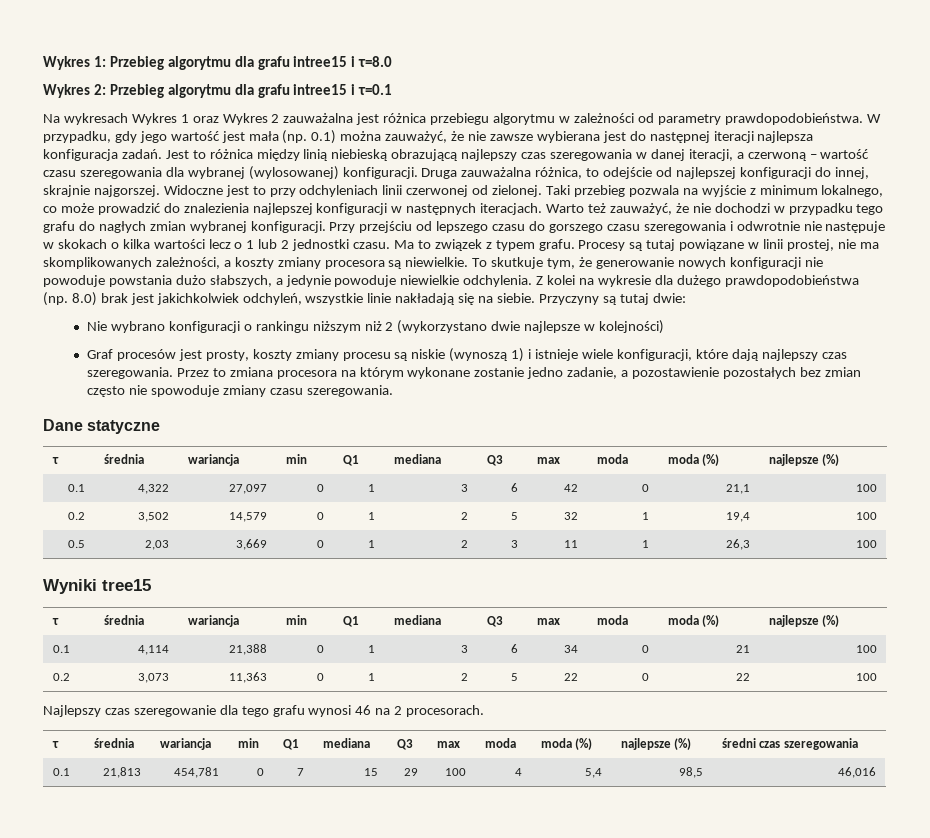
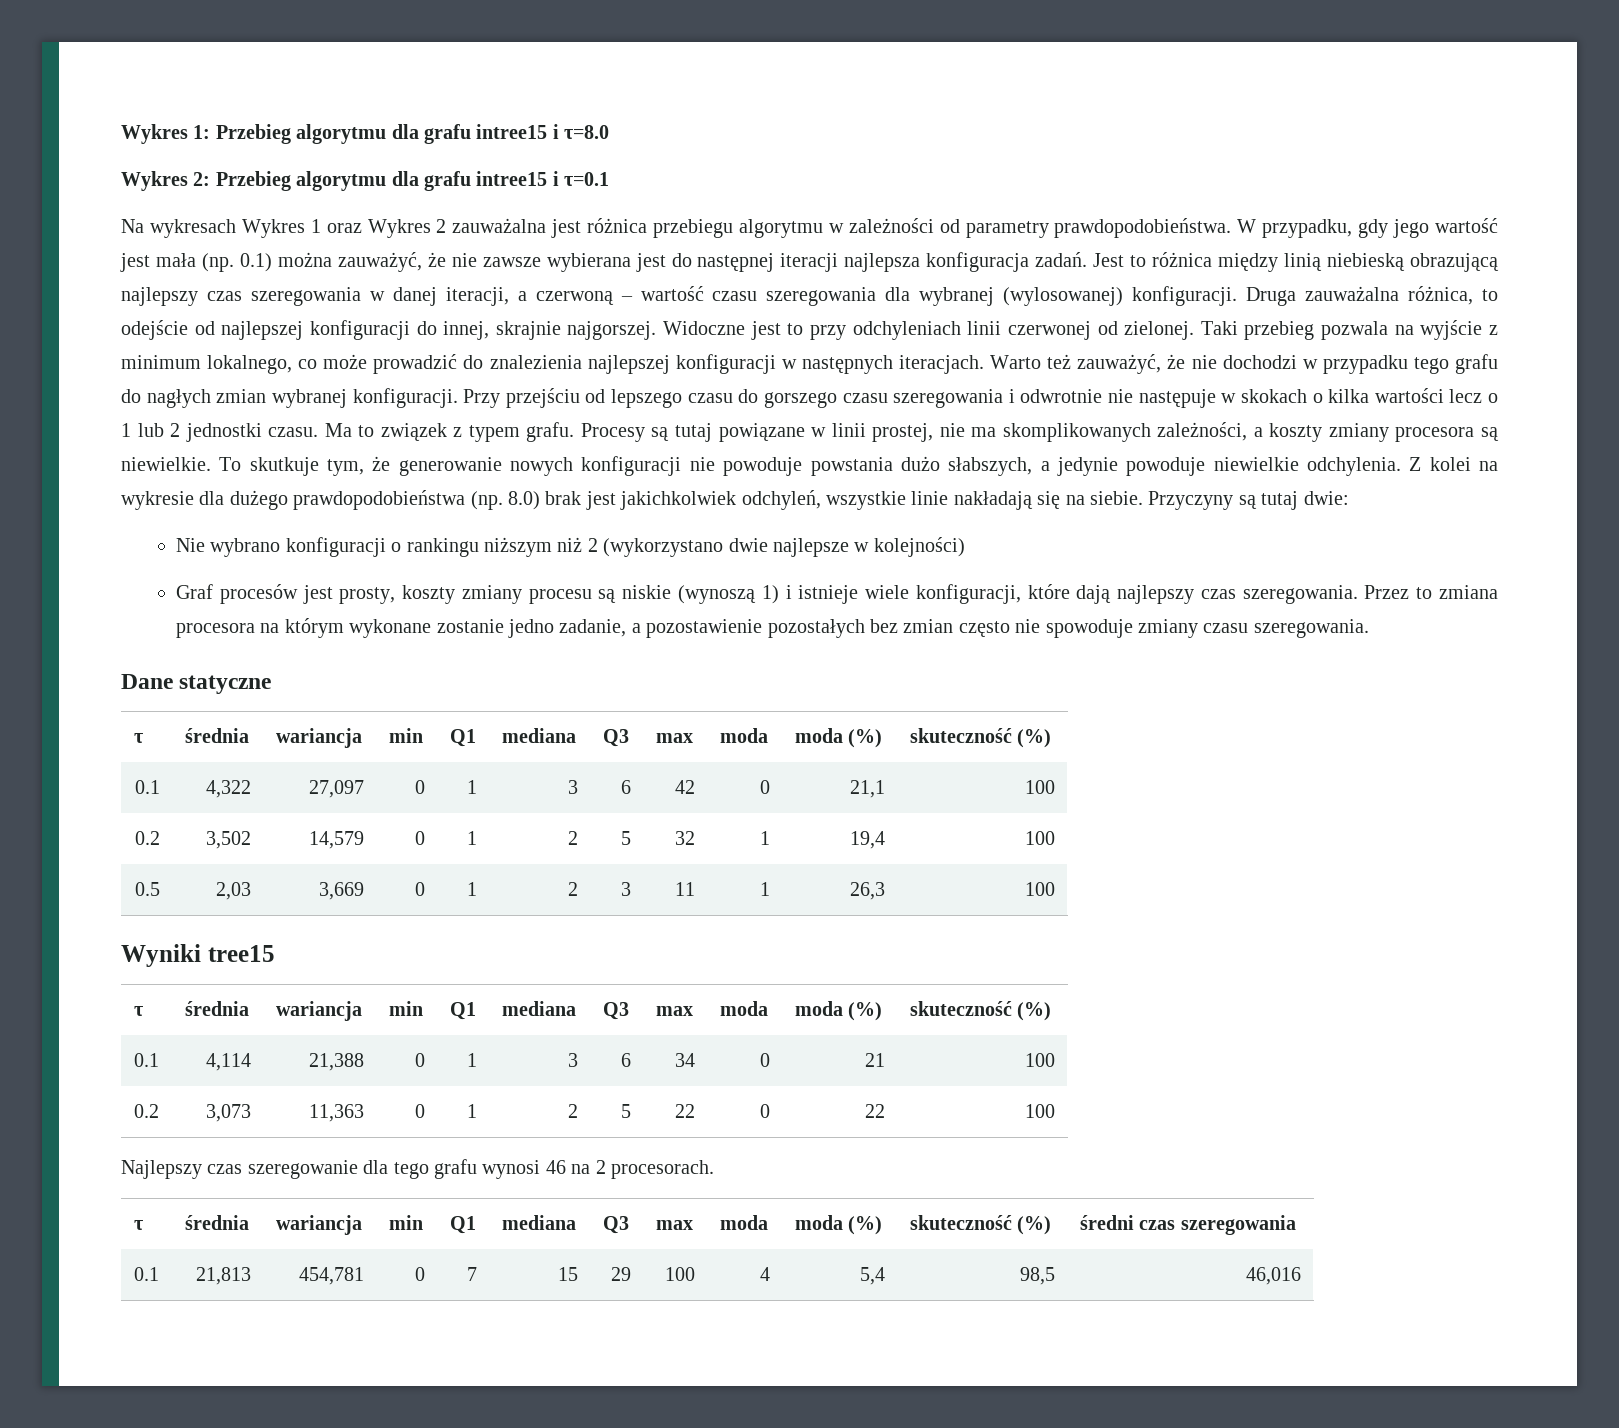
  Dane statyczne
- τ | średnia | wariancja | min | Q1 | mediana | Q3 | max | moda | moda (%) | najlepsze (%)
+ τ | średnia | wariancja | min | Q1 | mediana | Q3 | max | moda | moda (%) | skuteczność (%)
  Wyniki tree15
- τ | średnia | wariancja | min | Q1 | mediana | Q3 | max | moda | moda (%) | najlepsze (%)
+ τ | średnia | wariancja | min | Q1 | mediana | Q3 | max | moda | moda (%) | skuteczność (%)
- τ | średnia | wariancja | min | Q1 | mediana | Q3 | max | moda | moda (%) | najlepsze (%) | średni czas szeregowania
+ τ | średnia | wariancja | min | Q1 | mediana | Q3 | max | moda | moda (%) | skuteczność (%) | średni czas szeregowania

